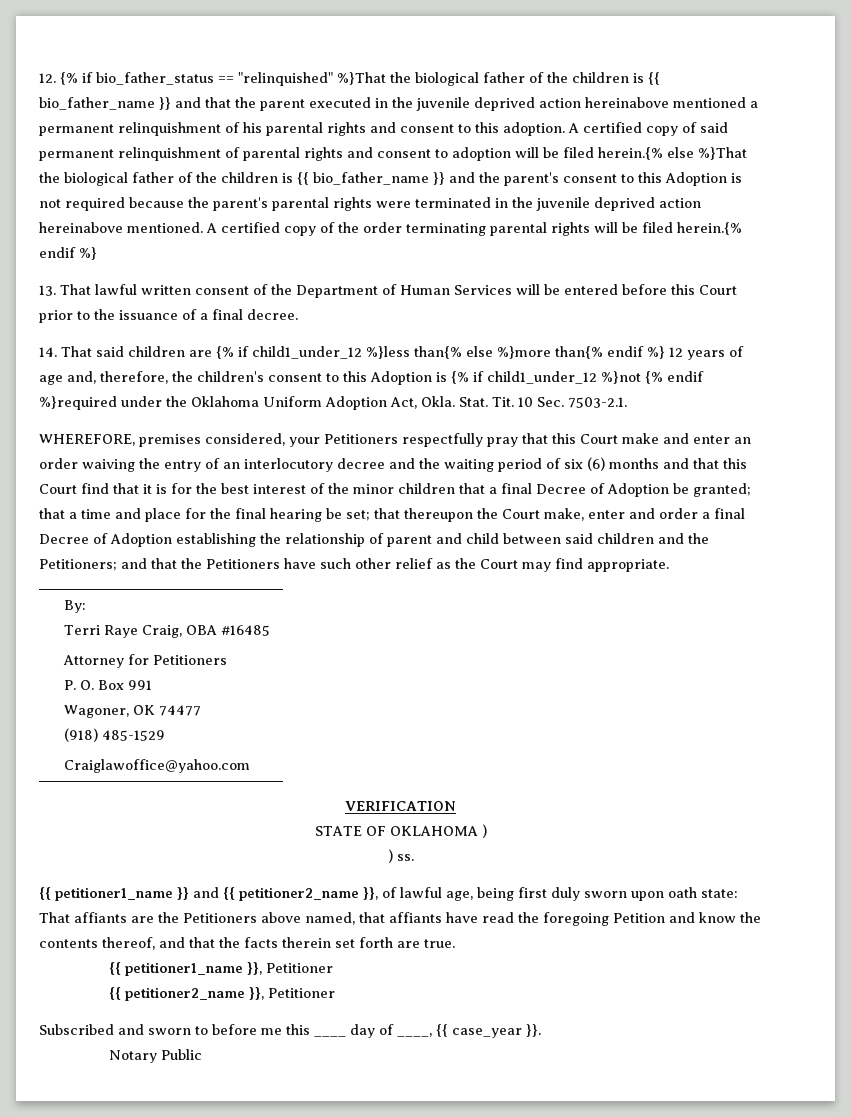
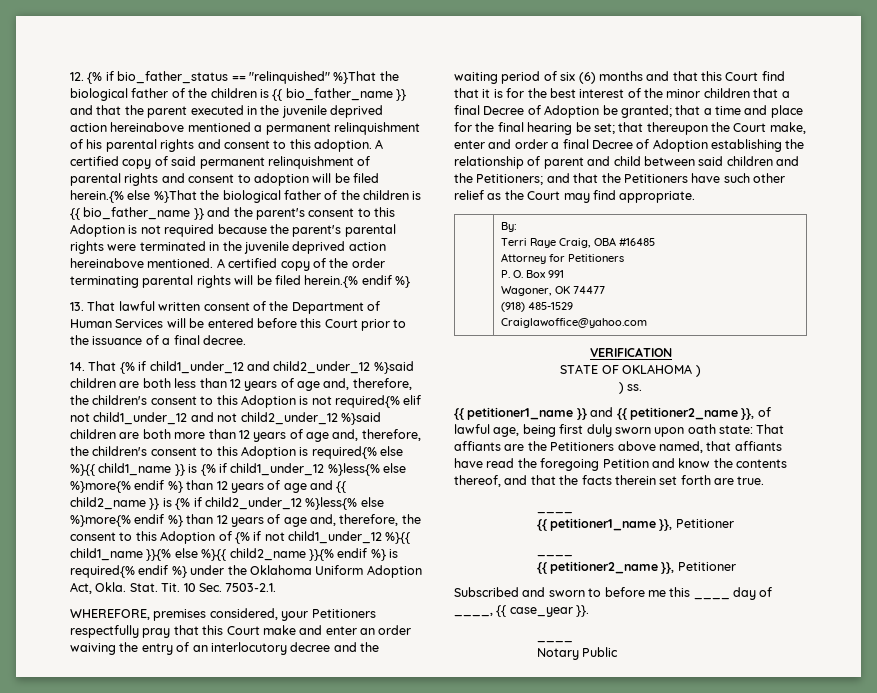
- 14. That said children are {% if child1_under_12 %}less than{% else %}more than{% endif %} 12 years of age and, therefore, the children's consent to this Adoption is {% if child1_under_12 %}not {% endif %}required under the Oklahoma Uniform Adoption Act, Okla.
+ 14. That {% if child1_under_12 and child2_under_12 %}said children are both less than 12 years of age and, therefore, the children's consent to this Adoption is not required{% elif not child1_under_12 and not child2_under_12 %}said children are both more than 12 years of age and, therefore, the children's consent to this Adoption is required{% else %}{{ child1_name }} is {% if child1_under_12 %}less{% else %}more{% endif %} than 12 years of age and {{ child2_name }} is {% if child2_under_12 %}less{% else %}more{% endif %} than 12 years of age and, therefore, the consent to this Adoption of {% if not child1_under_12 %}{{ child1_name }}{% else %}{{ child2_name }}{% endif %} is required{% endif %} under the Oklahoma Uniform Adoption Act, Okla.
  {{ petitioner1_name }} and {{ petitioner2_name }}, of lawful age, being first duly sworn upon oath state: That affiants are the Petitioners above named, that affiants have read the foregoing Petition and know the contents thereof, and that the facts therein set forth are true.
+ ____
  {{ petitioner1_name }}, Petitioner
+ ____
  Subscribed and sworn to before me this ____ day of ____, {{ case_year }}.
+ ____

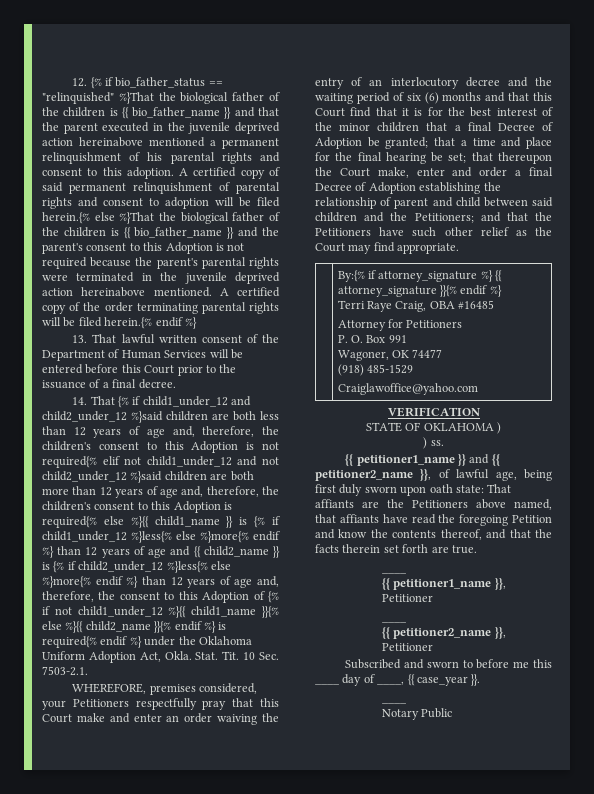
- | By:
+ | By:{% if attorney_signature %} {{ attorney_signature }}{% endif %}

